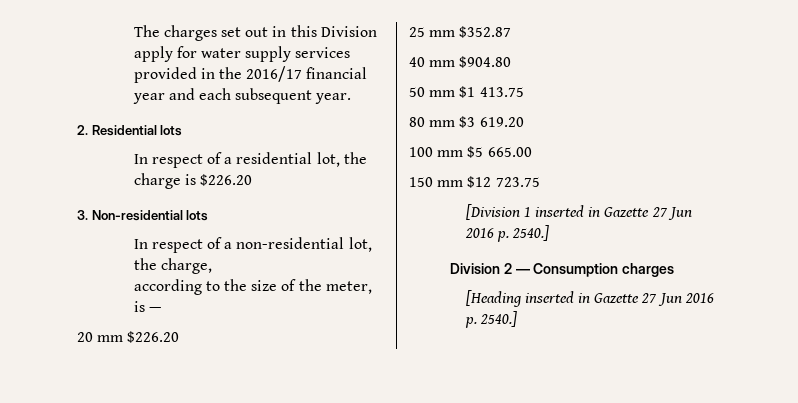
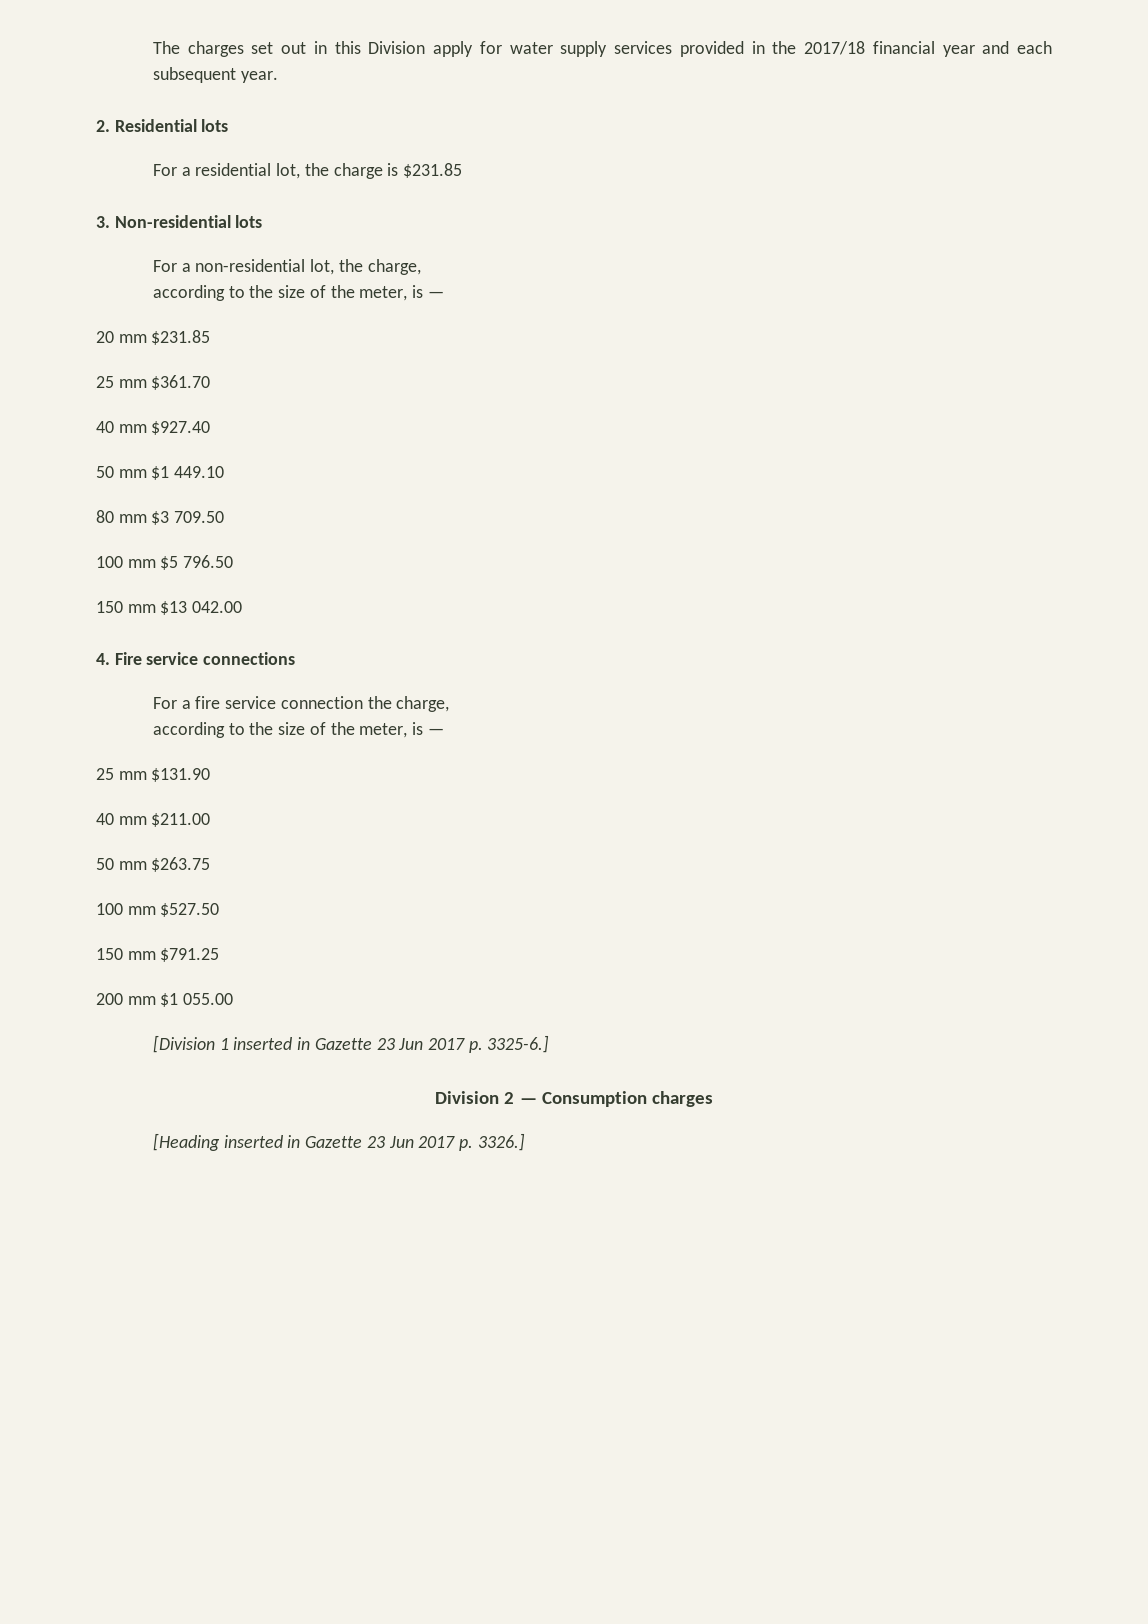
- The charges set out in this Division apply for water supply services provided in the 2016/17 financial year and each subsequent year.
+ The charges set out in this Division apply for water supply services provided in the 2017/18 financial year and each subsequent year.
- In respect of a residential lot, the charge is $226.20
+ For a residential lot, the charge is $231.85
- In respect of a non-residential lot, the charge,
+ For a non-residential lot, the charge,
- 20 mm $226.20
- 25 mm $352.87
- 40 mm $904.80
+ 20 mm $231.85
+ 25 mm $361.70
+ 40 mm $927.40
- 50 mm $1 413.75
+ 50 mm $1 449.10
- 80 mm $3 619.20
+ 80 mm $3 709.50
- 100 mm $5 665.00
- 150 mm $12 723.75
+ 100 mm $5 796.50
+ 150 mm $13 042.00
+ 4. Fire service connections
+ For a fire service connection the charge,
+ according to the size of the meter, is —
+ 25 mm $131.90
+ 40 mm $211.00
+ 50 mm $263.75
+ 100 mm $527.50
+ 150 mm $791.25
+ 200 mm $1 055.00
- [Division 1 inserted in Gazette 27 Jun 2016 p. 2540.]
+ [Division 1 inserted in Gazette 23 Jun 2017 p. 3325-6.]
- [Heading inserted in Gazette 27 Jun 2016 p. 2540.]
+ [Heading inserted in Gazette 23 Jun 2017 p. 3326.]

